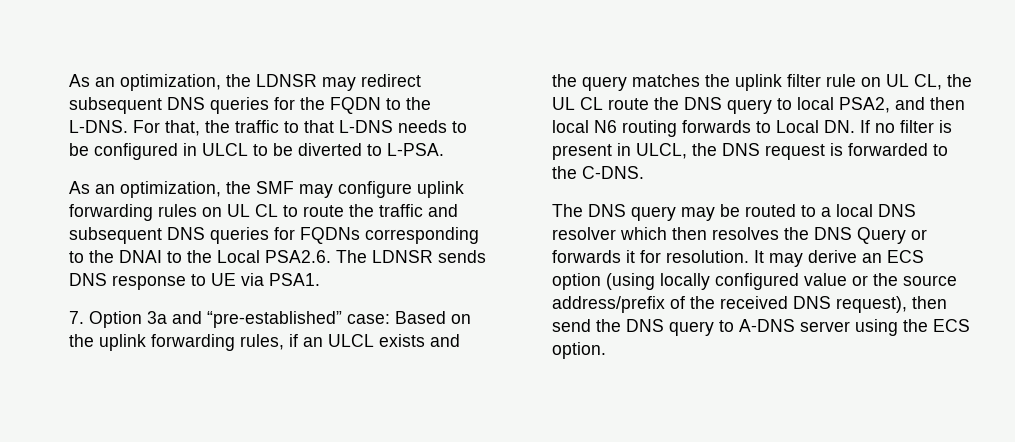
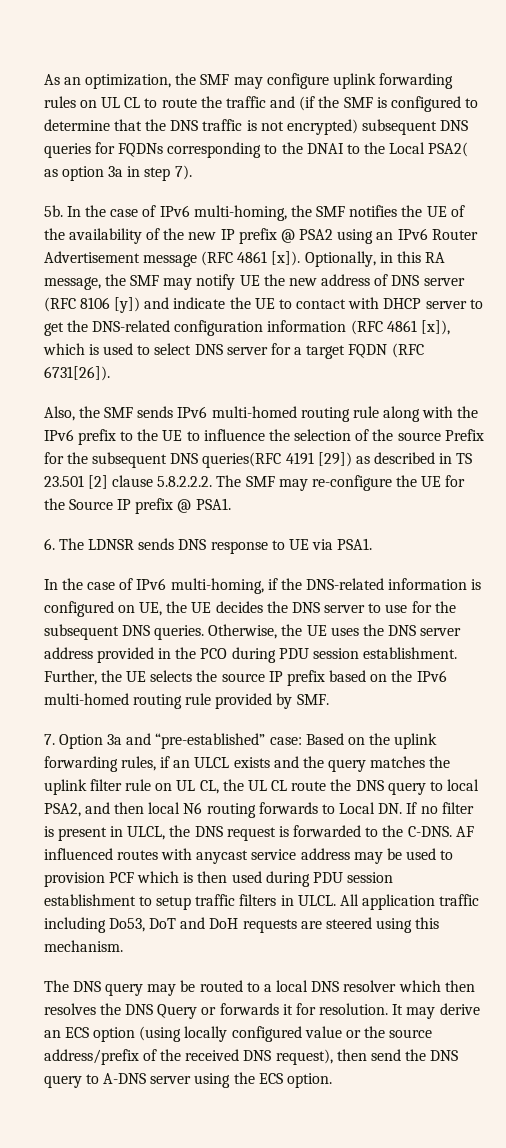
- As an optimization, the LDNSR may redirect subsequent DNS queries for the FQDN to the L-DNS. For that, the traffic to that L-DNS needs to be configured in ULCL to be diverted to L-PSA.
- As an optimization, the SMF may configure uplink forwarding rules on UL CL to route the traffic and subsequent DNS queries for FQDNs corresponding to the DNAI to the Local PSA2.6. The LDNSR sends DNS response to UE via PSA1.
+ As an optimization, the SMF may configure uplink forwarding rules on UL CL to route the traffic and (if the SMF is configured to determine that the DNS traffic is not encrypted) subsequent DNS queries for FQDNs corresponding to the DNAI to the Local PSA2( as option 3a in step 7).
+ 5b. In the case of IPv6 multi-homing, the SMF notifies the UE of the availability of the new IP prefix @ PSA2 using an IPv6 Router Advertisement message (RFC 4861 [x]). Optionally, in this RA message, the SMF may notify UE the new address of DNS server (RFC 8106 [y]) and indicate the UE to contact with DHCP server to get the DNS-related configuration information (RFC 4861 [x]), which is used to select DNS server for a target FQDN (RFC 6731[26]).
+ Also, the SMF sends IPv6 multi-homed routing rule along with the IPv6 prefix to the UE to influence the selection of the source Prefix for the subsequent DNS queries(RFC 4191 [29]) as described in TS 23.501 [2] clause 5.8.2.2.2. The SMF may re-configure the UE for the Source IP prefix @ PSA1.
+ 6. The LDNSR sends DNS response to UE via PSA1.
+ In the case of IPv6 multi-homing, if the DNS-related information is configured on UE, the UE decides the DNS server to use for the subsequent DNS queries. Otherwise, the UE uses the DNS server address provided in the PCO during PDU session establishment. Further, the UE selects the source IP prefix based on the IPv6 multi-homed routing rule provided by SMF.
+ AF influenced routes with anycast service address may be used to provision PCF which is then used during PDU session establishment to setup traffic filters in ULCL. All application traffic including Do53, DoT and DoH requests are steered using this mechanism.

